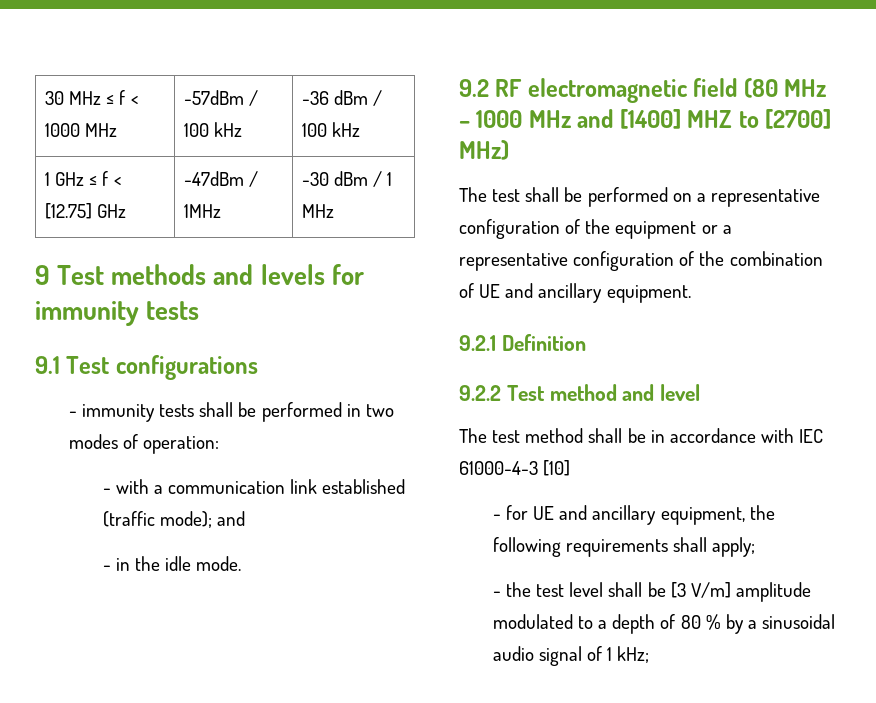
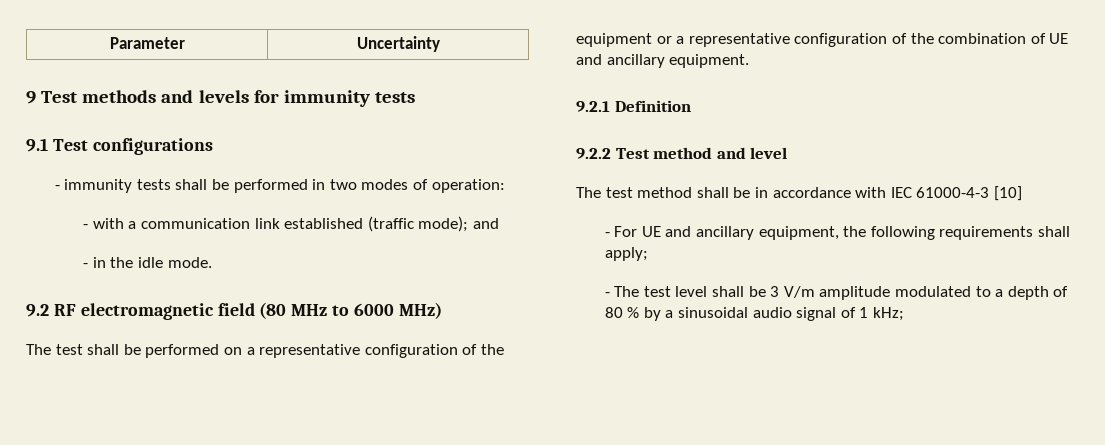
- 30 MHz ≤ f < 1000 MHz | -57dBm / 100 kHz | -36 dBm / 100 kHz
- 1 GHz ≤ f < [12.75] GHz | -47dBm / 1MHz | -30 dBm / 1 MHz
+ Parameter | Uncertainty
- 9.2 RF electromagnetic field (80 MHz – 1000 MHz and [1400] MHZ to [2700] MHz)
+ 9.2 RF electromagnetic field (80 MHz to 6000 MHz)
- - for UE and ancillary equipment, the following requirements shall apply;
+ - For UE and ancillary equipment, the following requirements shall apply;
- - the test level shall be [3 V/m] amplitude modulated to a depth of 80 % by a sinusoidal audio signal of 1 kHz;
+ - The test level shall be 3 V/m amplitude modulated to a depth of 80 % by a sinusoidal audio signal of 1 kHz;

